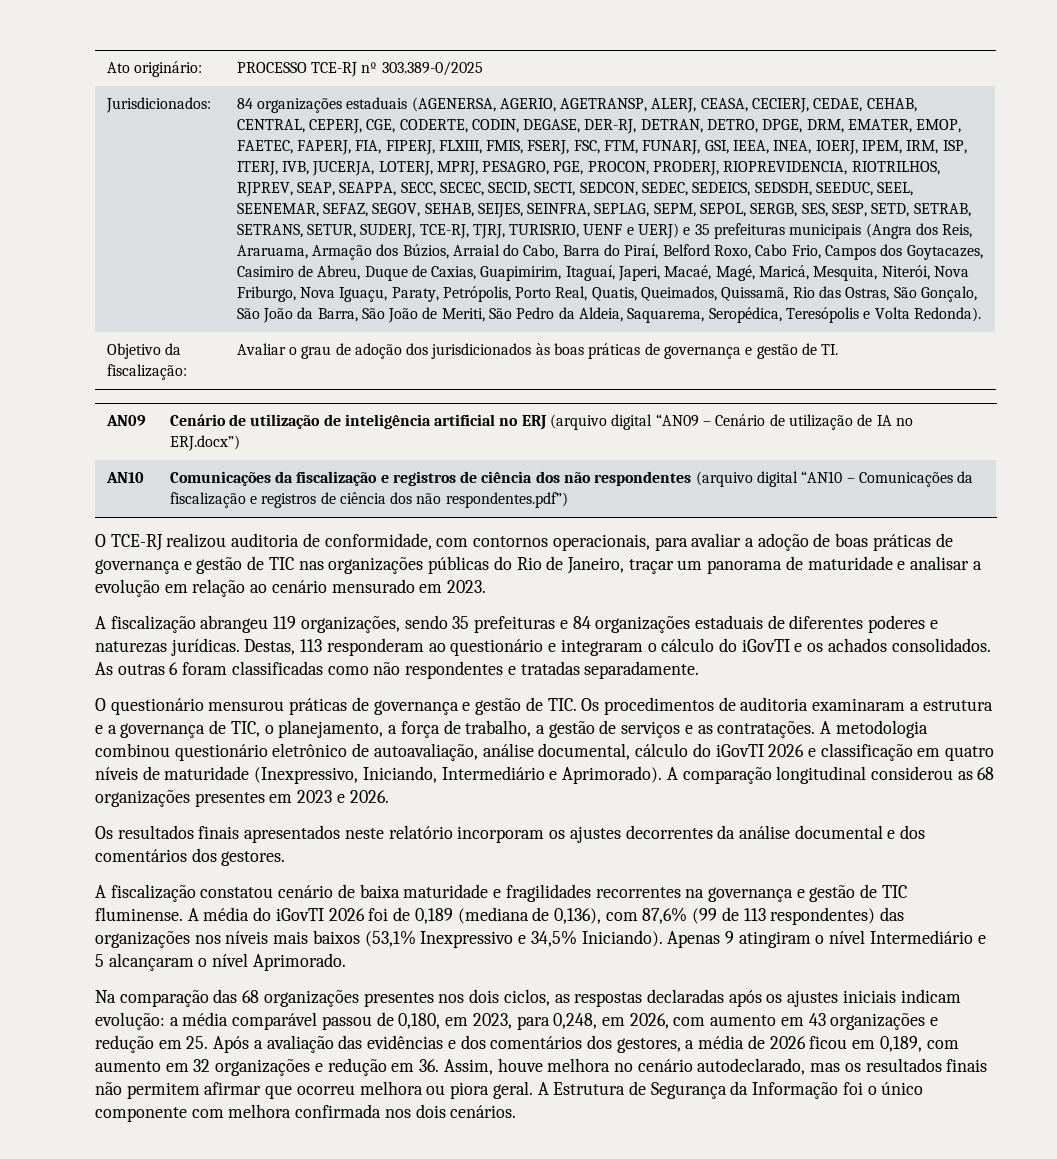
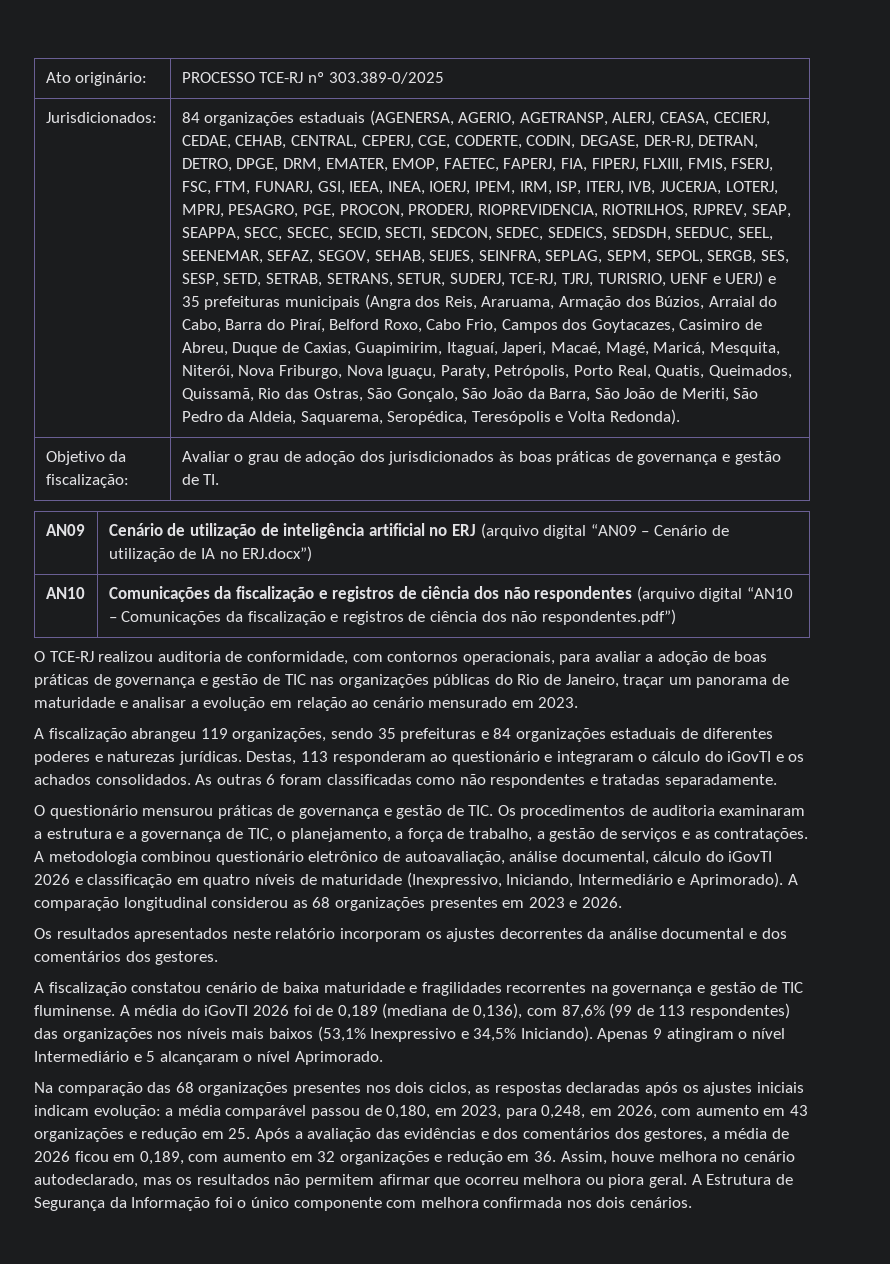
- Os resultados finais apresentados neste relatório incorporam os ajustes decorrentes da análise documental e dos comentários dos gestores.
+ Os resultados apresentados neste relatório incorporam os ajustes decorrentes da análise documental e dos comentários dos gestores.
- a média comparável passou de 0,180, em 2023, para 0,248, em 2026, com aumento em 43 organizações e redução em 25. Após a avaliação das evidências e dos comentários dos gestores, a média de 2026 ficou em 0,189, com aumento em 32 organizações e redução em 36. Assim, houve melhora no cenário autodeclarado, mas os resultados finais não permitem afirmar que ocorreu melhora ou piora geral.
+ a média comparável passou de 0,180, em 2023, para 0,248, em 2026, com aumento em 43 organizações e redução em 25. Após a avaliação das evidências e dos comentários dos gestores, a média de 2026 ficou em 0,189, com aumento em 32 organizações e redução em 36. Assim, houve melhora no cenário autodeclarado, mas os resultados não permitem afirmar que ocorreu melhora ou piora geral.

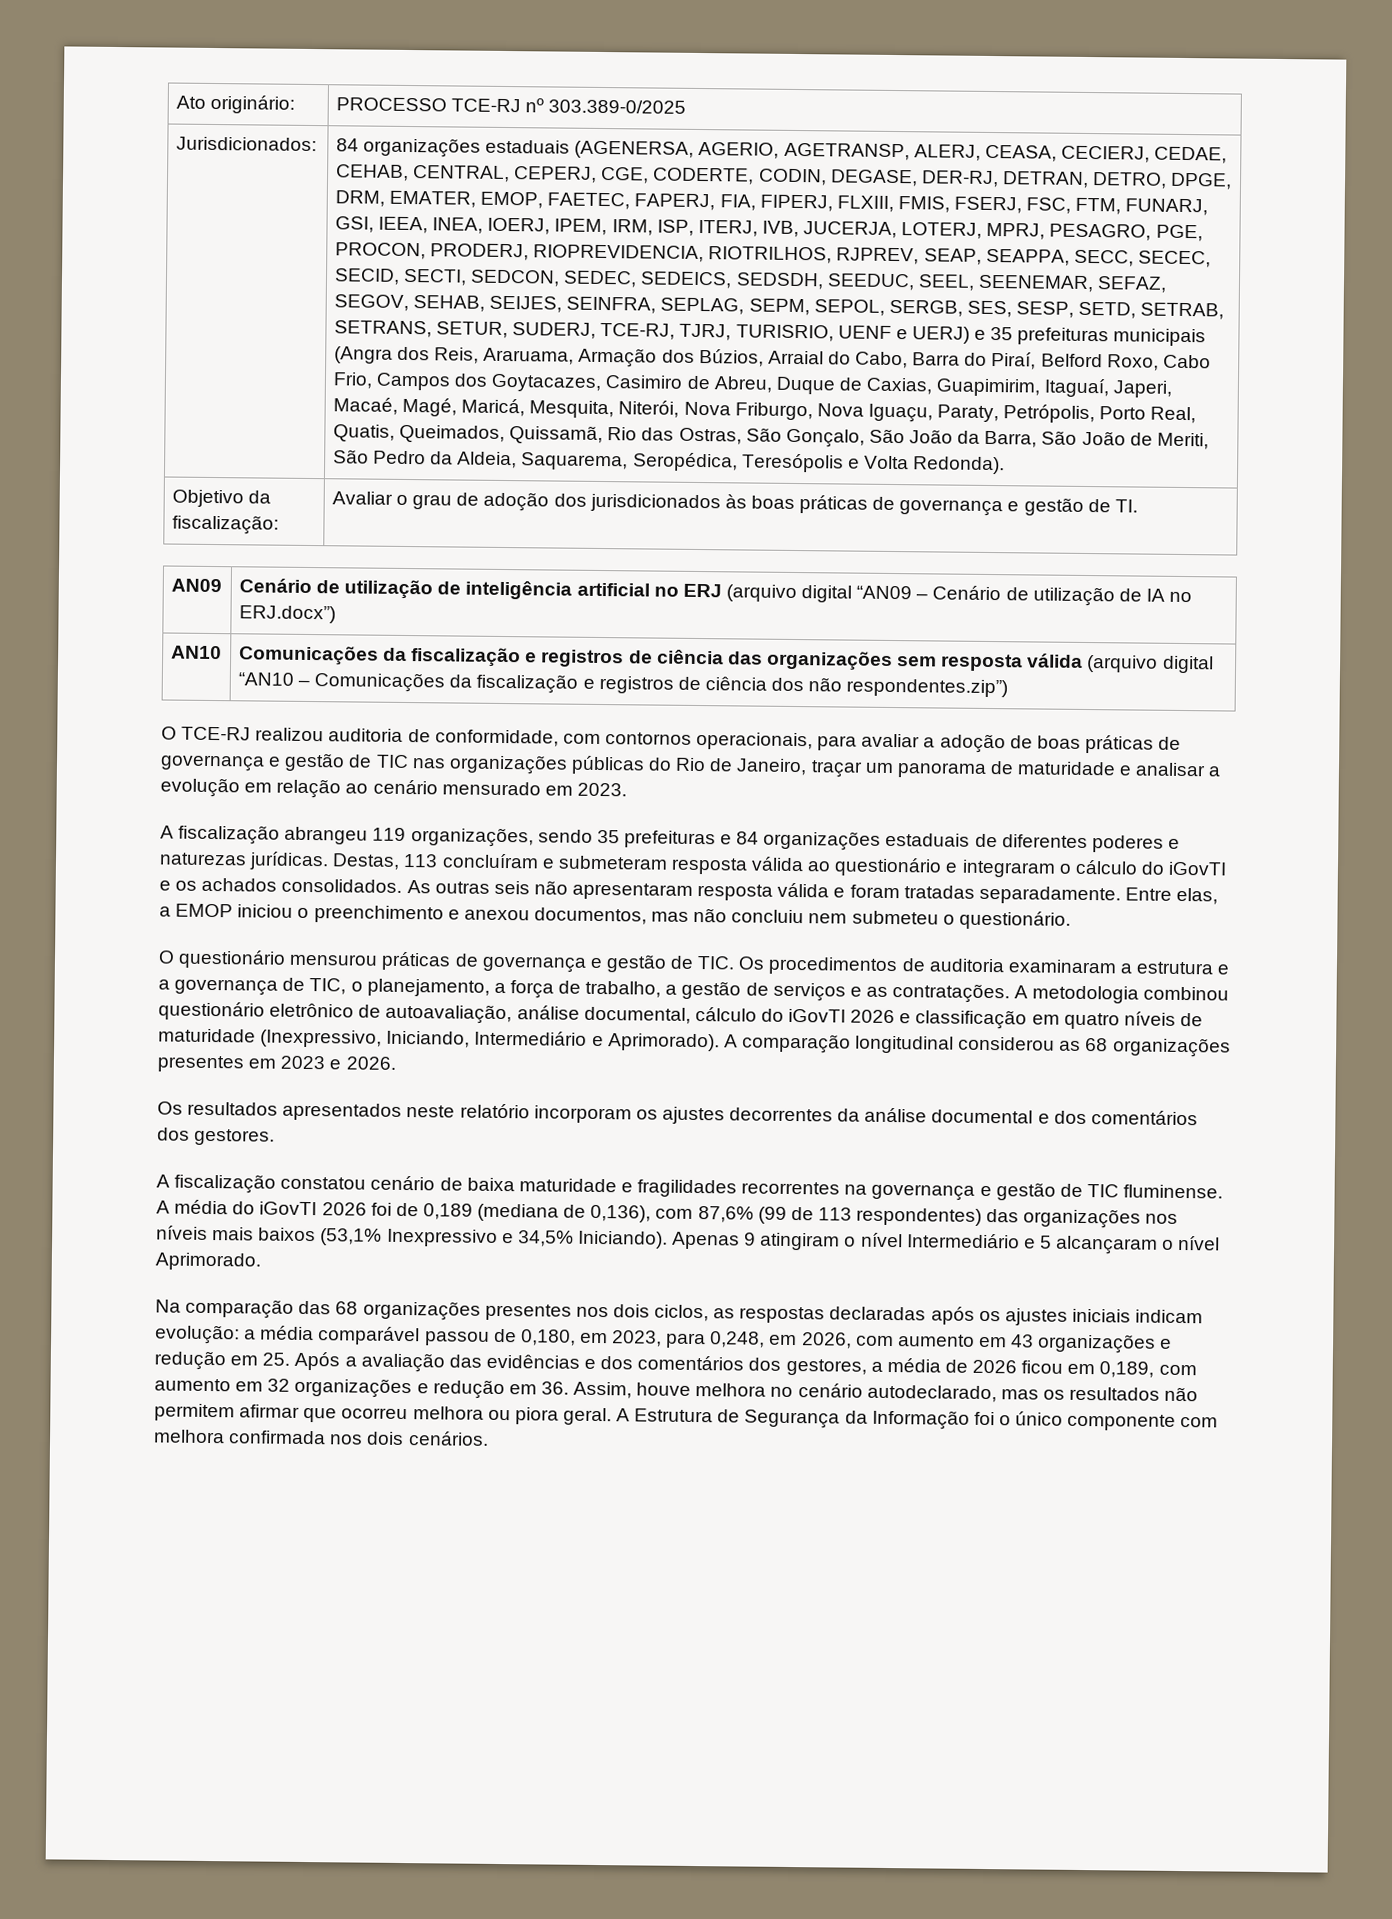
- AN10 | Comunicações da fiscalização e registros de ciência dos não respondentes (arquivo digital “AN10 – Comunicações da fiscalização e registros de ciência dos não respondentes.pdf”)
+ AN10 | Comunicações da fiscalização e registros de ciência das organizações sem resposta válida (arquivo digital “AN10 – Comunicações da fiscalização e registros de ciência dos não respondentes.zip”)
- Destas, 113 responderam ao questionário e integraram o cálculo do iGovTI e os achados consolidados.
+ Destas, 113 concluíram e submeteram resposta válida ao questionário e integraram o cálculo do iGovTI e os achados consolidados.
- As outras 6 foram classificadas como não respondentes e tratadas separadamente.
+ As outras seis não apresentaram resposta válida e foram tratadas separadamente. Entre elas, a EMOP iniciou o preenchimento e anexou documentos, mas não concluiu nem submeteu o questionário.

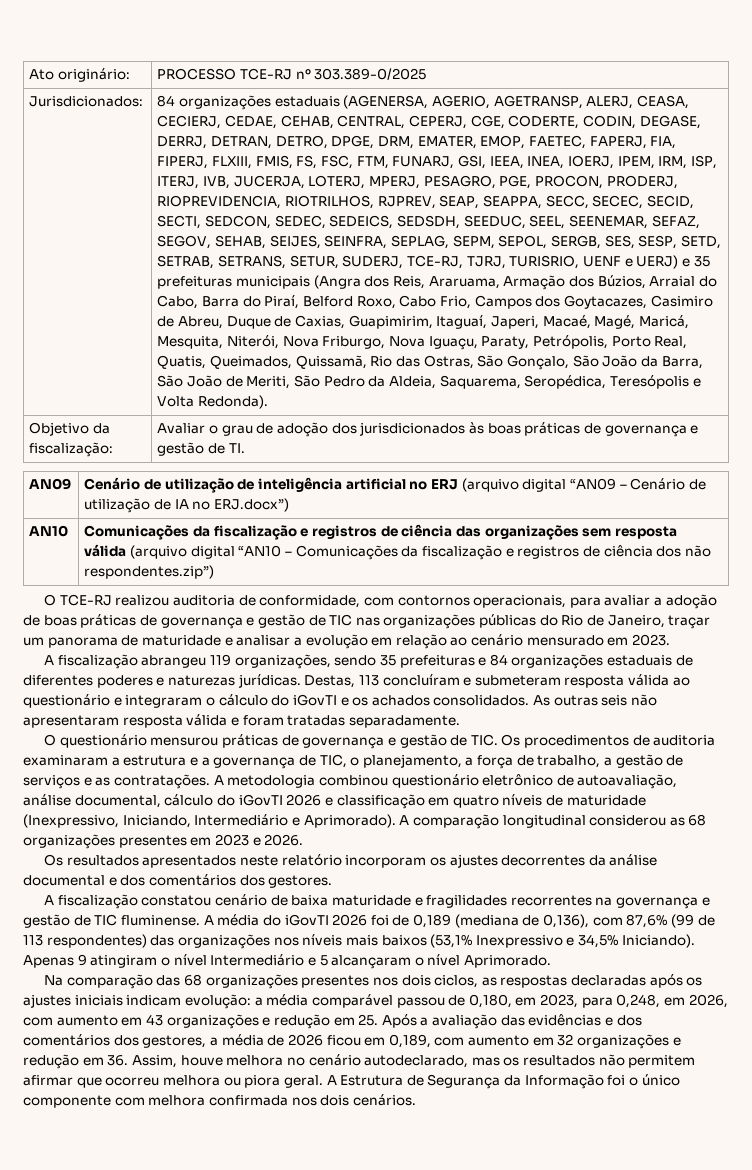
- 84 organizações estaduais (AGENERSA, AGERIO, AGETRANSP, ALERJ, CEASA, CECIERJ, CEDAE, CEHAB, CENTRAL, CEPERJ, CGE, CODERTE, CODIN, DEGASE, DER-RJ, DETRAN, DETRO, DPGE, DRM, EMATER, EMOP, FAETEC, FAPERJ, FIA, FIPERJ, FLXIII, FMIS, FSERJ, FSC, FTM, FUNARJ, GSI, IEEA, INEA, IOERJ, IPEM, IRM, ISP, ITERJ, IVB, JUCERJA, LOTERJ, MPRJ, PESAGRO, PGE, PROCON, PRODERJ, RIOPREVIDENCIA, RIOTRILHOS, RJPREV, SEAP, SEAPPA, SECC, SECEC, SECID, SECTI, SEDCON, SEDEC, SEDEICS, SEDSDH, SEEDUC, SEEL, SEENEMAR, SEFAZ, SEGOV, SEHAB, SEIJES, SEINFRA, SEPLAG, SEPM, SEPOL, SERGB, SES, SESP, SETD, SETRAB, SETRANS, SETUR, SUDERJ, TCE-RJ, TJRJ, TURISRIO, UENF e UERJ) e 35 prefeituras municipais (Angra dos Reis, Araruama, Armação dos Búzios, Arraial do Cabo, Barra do Piraí, Belford Roxo, Cabo Frio, Campos dos Goytacazes, Casimiro de Abreu, Duque de Caxias, Guapimirim, Itaguaí, Japeri, Macaé, Magé, Maricá, Mesquita, Niterói, Nova Friburgo, Nova Iguaçu, Paraty, Petrópolis, Porto Real, Quatis, Queimados, Quissamã, Rio das Ostras, São Gonçalo, São João da Barra, São João de Meriti, São Pedro da Aldeia, Saquarema, Seropédica, Teresópolis e Volta Redonda).
+ 84 organizações estaduais (AGENERSA, AGERIO, AGETRANSP, ALERJ, CEASA, CECIERJ, CEDAE, CEHAB, CENTRAL, CEPERJ, CGE, CODERTE, CODIN, DEGASE, DERRJ, DETRAN, DETRO, DPGE, DRM, EMATER, EMOP, FAETEC, FAPERJ, FIA, FIPERJ, FLXIII, FMIS, FS, FSC, FTM, FUNARJ, GSI, IEEA, INEA, IOERJ, IPEM, IRM, ISP, ITERJ, IVB, JUCERJA, LOTERJ, MPERJ, PESAGRO, PGE, PROCON, PRODERJ, RIOPREVIDENCIA, RIOTRILHOS, RJPREV, SEAP, SEAPPA, SECC, SECEC, SECID, SECTI, SEDCON, SEDEC, SEDEICS, SEDSDH, SEEDUC, SEEL, SEENEMAR, SEFAZ, SEGOV, SEHAB, SEIJES, SEINFRA, SEPLAG, SEPM, SEPOL, SERGB, SES, SESP, SETD, SETRAB, SETRANS, SETUR, SUDERJ, TCE-RJ, TJRJ, TURISRIO, UENF e UERJ) e 35 prefeituras municipais (Angra dos Reis, Araruama, Armação dos Búzios, Arraial do Cabo, Barra do Piraí, Belford Roxo, Cabo Frio, Campos dos Goytacazes, Casimiro de Abreu, Duque de Caxias, Guapimirim, Itaguaí, Japeri, Macaé, Magé, Maricá, Mesquita, Niterói, Nova Friburgo, Nova Iguaçu, Paraty, Petrópolis, Porto Real, Quatis, Queimados, Quissamã, Rio das Ostras, São Gonçalo, São João da Barra, São João de Meriti, São Pedro da Aldeia, Saquarema, Seropédica, Teresópolis e Volta Redonda).
- Entre elas, a EMOP iniciou o preenchimento e anexou documentos, mas não concluiu nem submeteu o questionário.

